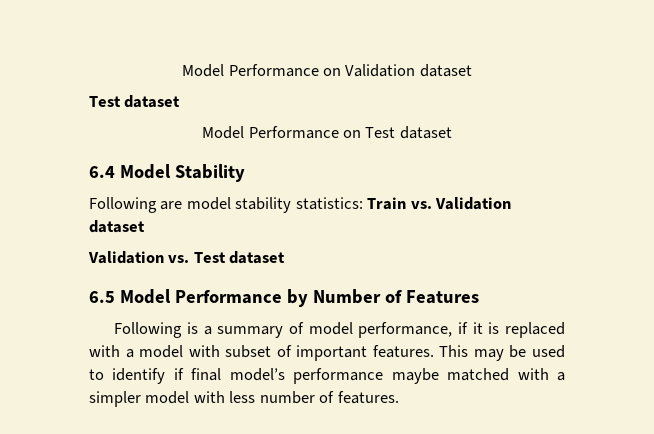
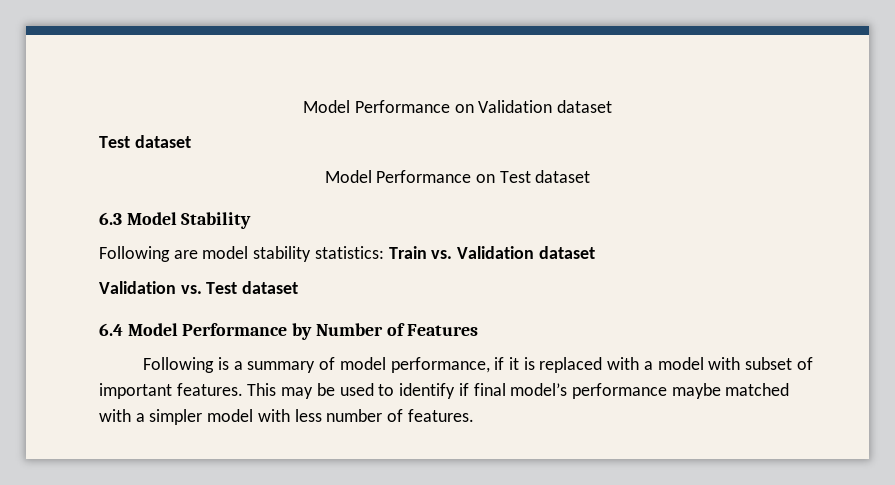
- 6.4 Model Stability
+ 6.3 Model Stability
- 6.5 Model Performance by Number of Features
+ 6.4 Model Performance by Number of Features

